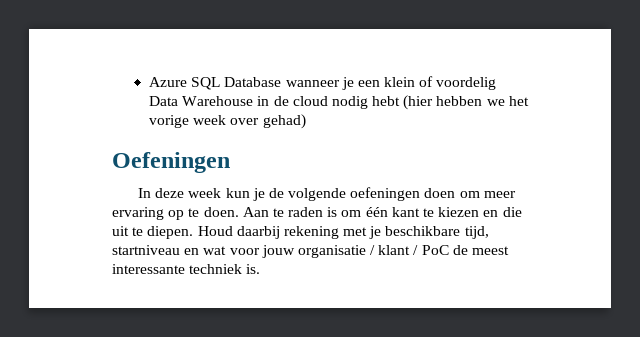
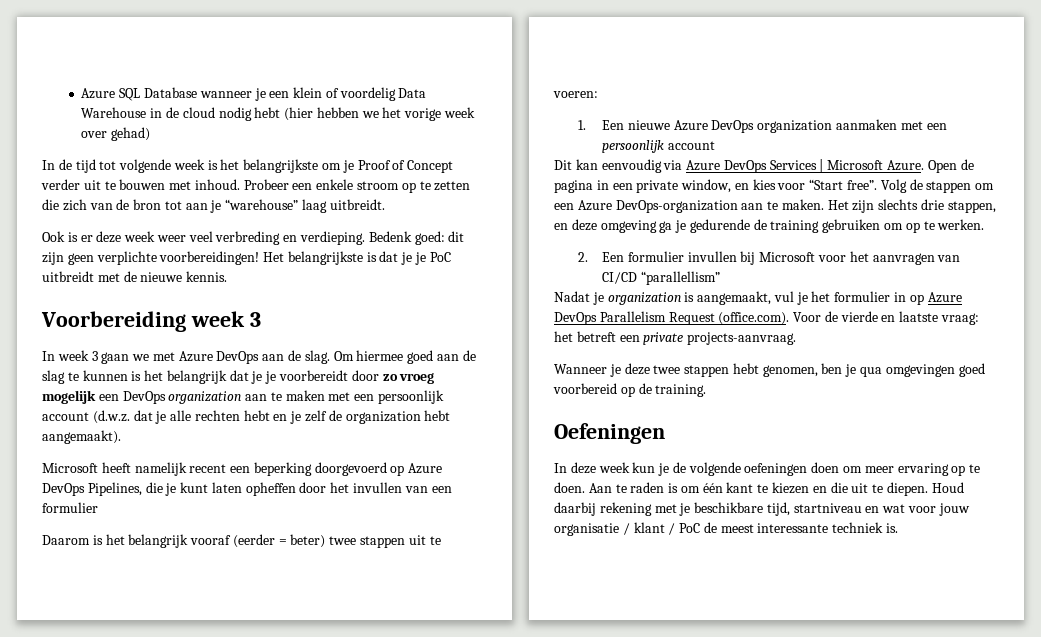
+ In de tijd tot volgende week is het belangrijkste om je Proof of Concept verder uit te bouwen met inhoud. Probeer een enkele stroom op te zetten die zich van de bron tot aan je “warehouse” laag uitbreidt.
+ Ook is er deze week weer veel verbreding en verdieping. Bedenk goed: dit zijn geen verplichte voorbereidingen! Het belangrijkste is dat je je PoC uitbreidt met de nieuwe kennis.
+ Voorbereiding week 3
+ In week 3 gaan we met Azure DevOps aan de slag. Om hiermee goed aan de slag te kunnen is het belangrijk dat je je voorbereidt door zo vroeg mogelijk een DevOps organization aan te maken met een persoonlijk account (d.w.z. dat je alle rechten hebt en je zelf de organization hebt aangemaakt).
+ Microsoft heeft namelijk recent een beperking doorgevoerd op Azure DevOps Pipelines, die je kunt laten opheffen door het invullen van een formulier
+ Daarom is het belangrijk vooraf (eerder = beter) twee stappen uit te voeren:
+ 1. Een nieuwe Azure DevOps organization aanmaken met een persoonlijk account
+ Dit kan eenvoudig via Azure DevOps Services | Microsoft Azure. Open de pagina in een private window, en kies voor “Start free”. Volg de stappen om een Azure DevOps-organization aan te maken. Het zijn slechts drie stappen, en deze omgeving ga je gedurende de training gebruiken om op te werken.
+ 2. Een formulier invullen bij Microsoft voor het aanvragen van CI/CD “parallellism”
+ Nadat je organization is aangemaakt, vul je het formulier in op Azure DevOps Parallelism Request (office.com). Voor de vierde en laatste vraag: het betreft een private projects-aanvraag.
+ Wanneer je deze twee stappen hebt genomen, ben je qua omgevingen goed voorbereid op de training.

